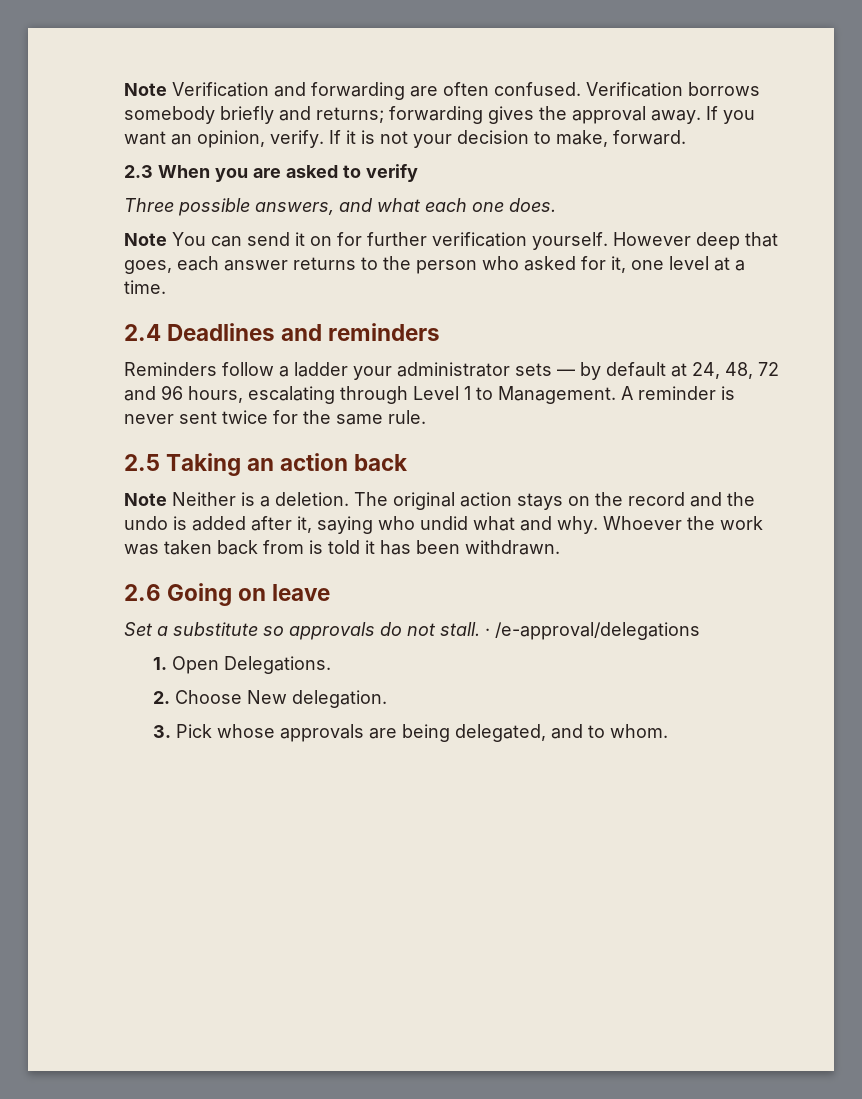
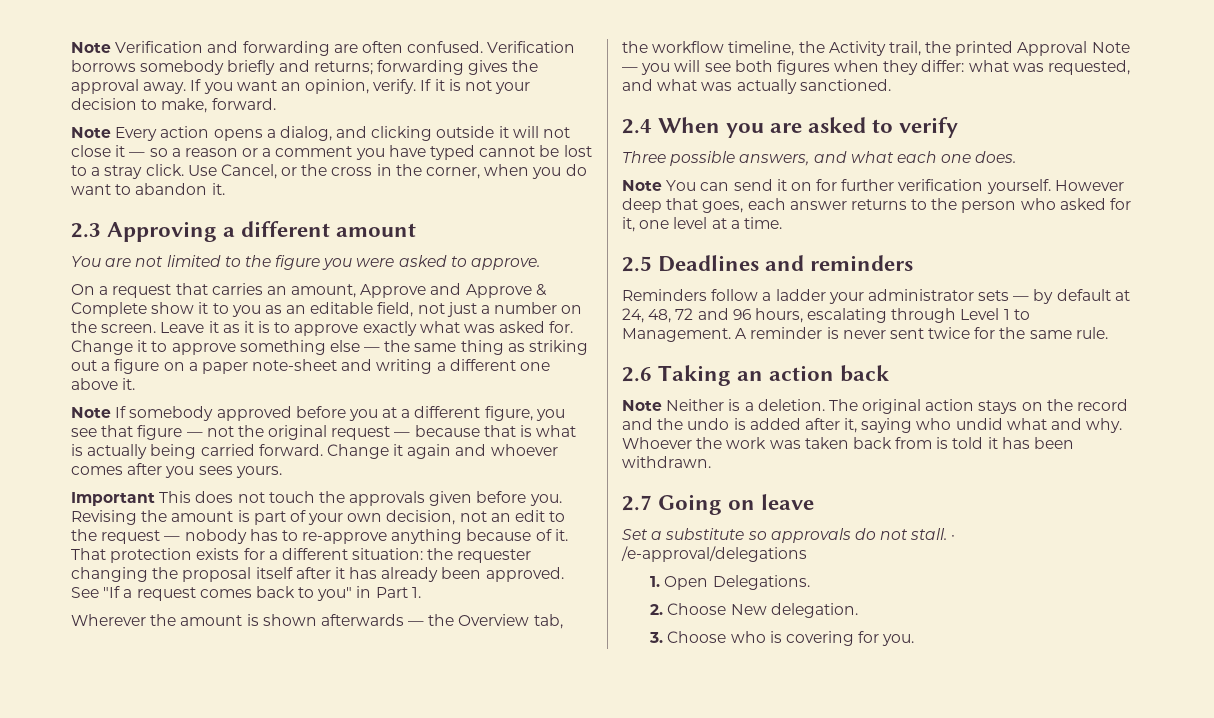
- 2.3 When you are asked to verify
+ Note Every action opens a dialog, and clicking outside it will not close it — so a reason or a comment you have typed cannot be lost to a stray click. Use Cancel, or the cross in the corner, when you do want to abandon it.
+ 2.3 Approving a different amount
+ You are not limited to the figure you were asked to approve.
+ On a request that carries an amount, Approve and Approve & Complete show it to you as an editable field, not just a number on the screen. Leave it as it is to approve exactly what was asked for. Change it to approve something else — the same thing as striking out a figure on a paper note-sheet and writing a different one above it.
+ Note If somebody approved before you at a different figure, you see that figure — not the original request — because that is what is actually being carried forward. Change it again and whoever comes after you sees yours.
+ Important This does not touch the approvals given before you. Revising the amount is part of your own decision, not an edit to the request — nobody has to re-approve anything because of it. That protection exists for a different situation: the requester changing the proposal itself after it has already been approved. See "If a request comes back to you" in Part 1.
+ Wherever the amount is shown afterwards — the Overview tab, the workflow timeline, the Activity trail, the printed Approval Note — you will see both figures when they differ: what was requested, and what was actually sanctioned.
+ 2.4 When you are asked to verify
- 2.4 Deadlines and reminders
+ 2.5 Deadlines and reminders
- 2.5 Taking an action back
+ 2.6 Taking an action back
- 2.6 Going on leave
+ 2.7 Going on leave
- 3. Pick whose approvals are being delegated, and to whom.
+ 3. Choose who is covering for you.

